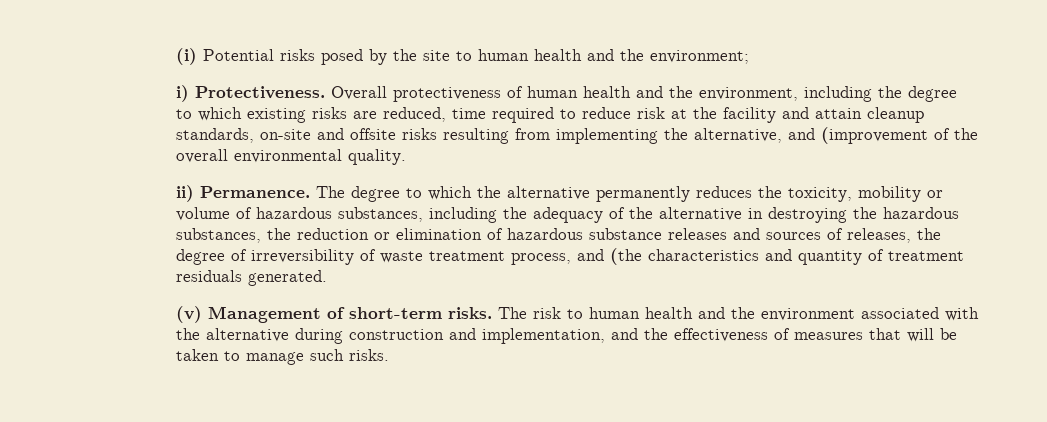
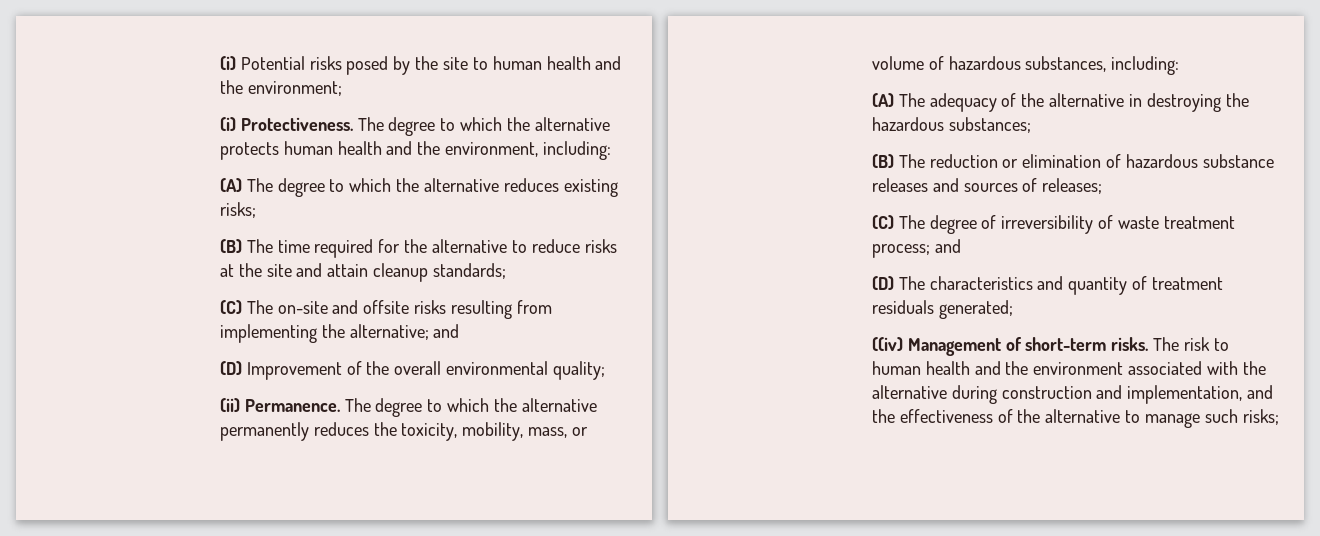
- i) Protectiveness. Overall protectiveness of human health and the environment, including the degree to which existing risks are reduced, time required to reduce risk at the facility and attain cleanup standards, on-site and offsite risks resulting from implementing the alternative, and (improvement of the overall environmental quality.
- ii) Permanence.
+ (i) Protectiveness. The degree to which the alternative protects human health and the environment, including:
+ (A) The degree to which the alternative reduces existing risks;
+ (B) The time required for the alternative to reduce risks at the site and attain cleanup standards;
+ (C) The on-site and offsite risks resulting from implementing the alternative; and
+ (D) Improvement of the overall environmental quality;
+ (ii) Permanence.
- The degree to which the alternative permanently reduces the toxicity, mobility or volume of hazardous substances, including the adequacy of the alternative in destroying the hazardous substances, the reduction or elimination of hazardous substance releases and sources of releases, the degree of irreversibility of waste treatment process, and (the characteristics and quantity of treatment residuals generated.
- (v) Management of short-term risks.
+ The degree to which the alternative permanently reduces the toxicity, mobility, mass, or volume of hazardous substances, including:
+ (A) The adequacy of the alternative in destroying the hazardous substances;
+ (B) The reduction or elimination of hazardous substance releases and sources of releases;
+ (C) The degree of irreversibility of waste treatment process; and
+ (D) The characteristics and quantity of treatment residuals generated;
+ ((iv) Management of short-term risks.
- The risk to human health and the environment associated with the alternative during construction and implementation, and the effectiveness of measures that will be taken to manage such risks.
+ The risk to human health and the environment associated with the alternative during construction and implementation, and the effectiveness of the alternative to manage such risks;

